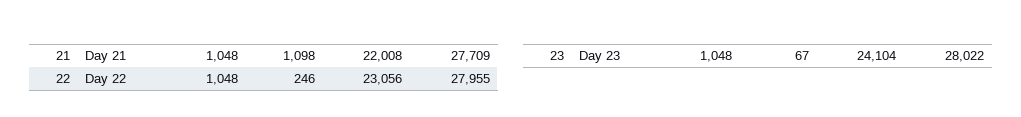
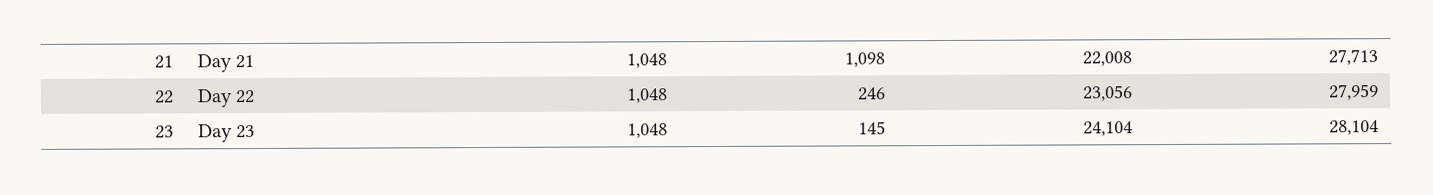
- 21 | Day 21 | 1,048 | 1,098 | 22,008 | 27,709
+ 21 | Day 21 | 1,048 | 1,098 | 22,008 | 27,713
- 22 | Day 22 | 1,048 | 246 | 23,056 | 27,955
+ 22 | Day 22 | 1,048 | 246 | 23,056 | 27,959
- 23 | Day 23 | 1,048 | 67 | 24,104 | 28,022
+ 23 | Day 23 | 1,048 | 145 | 24,104 | 28,104

